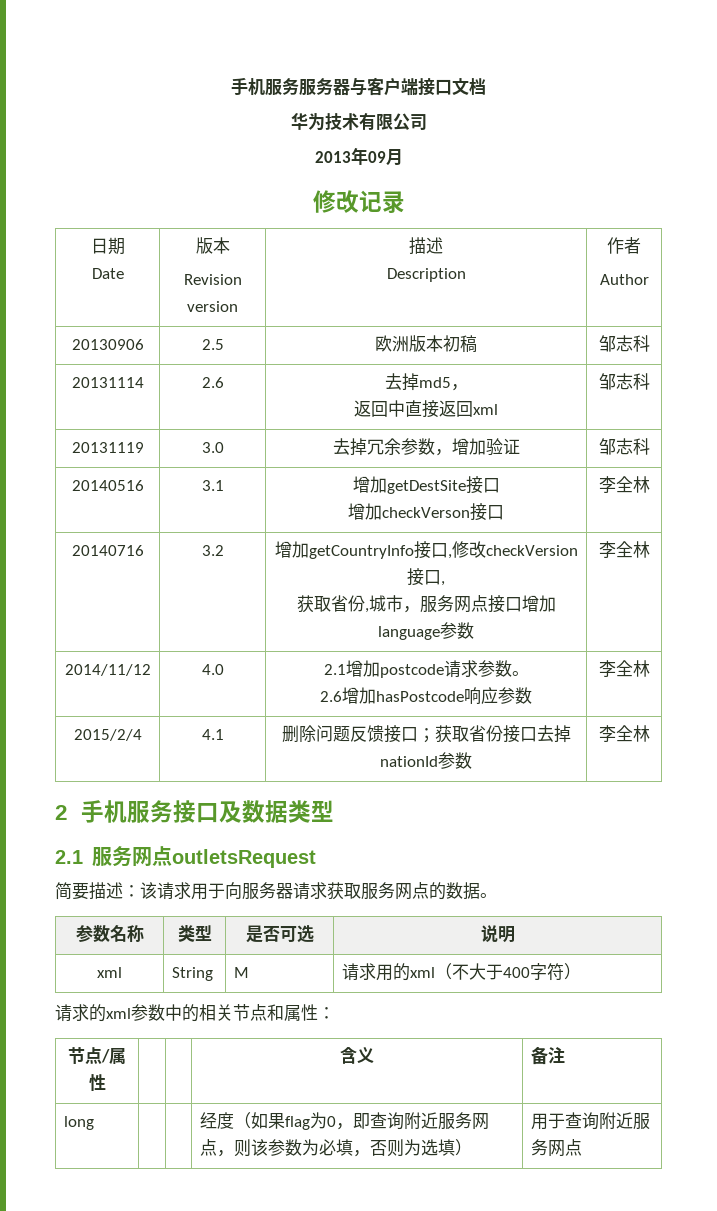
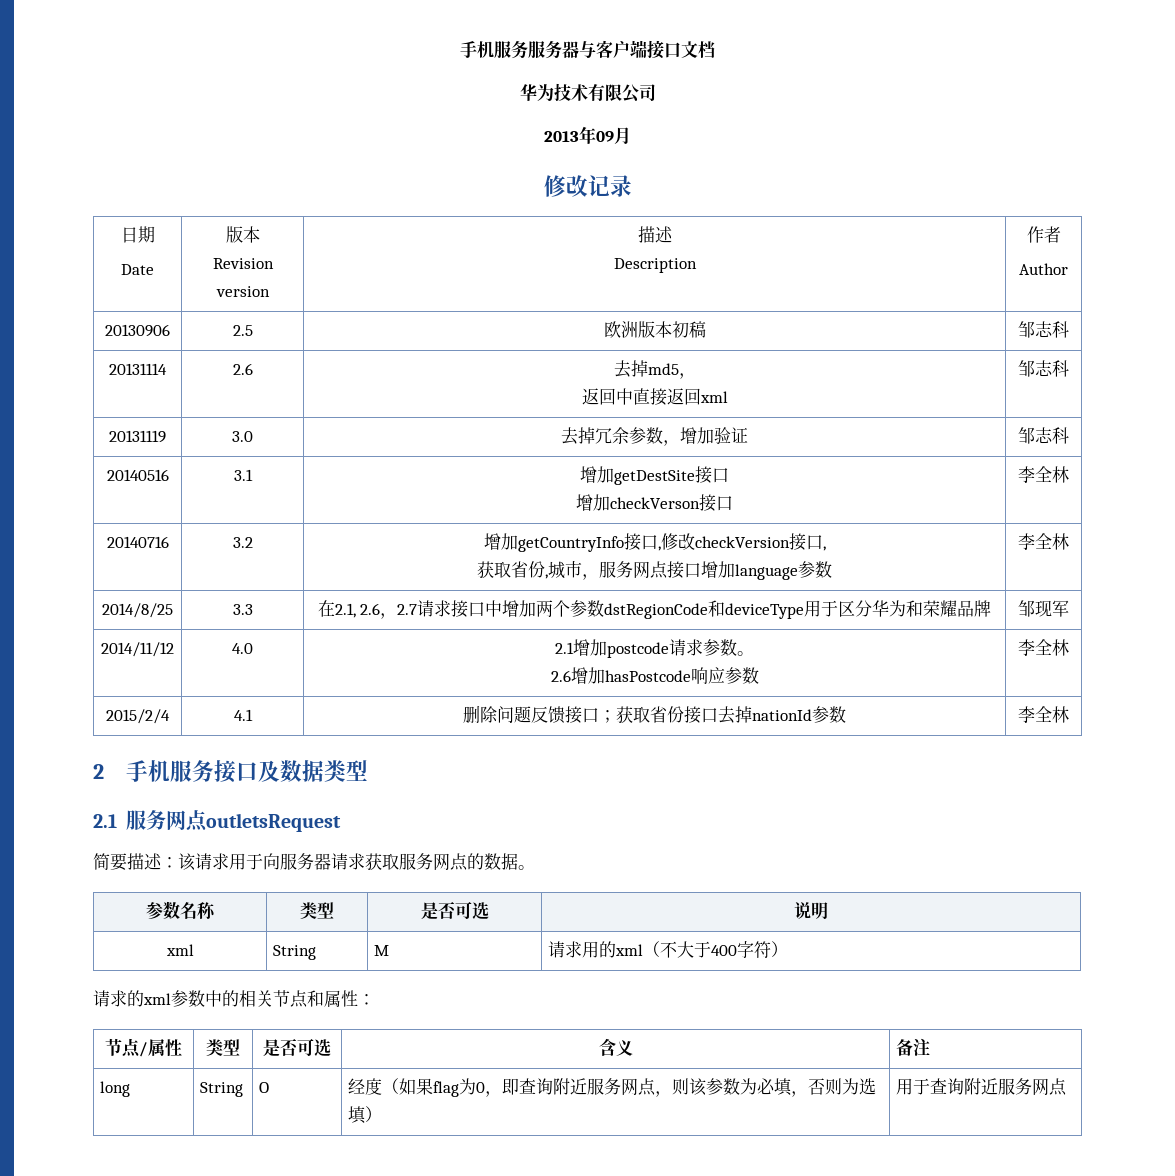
+ 2014/8/25 | 3.3 | 在2.1, 2.6，2.7请求接口中增加两个参数dstRegionCode和deviceType用于区分华为和荣耀品牌 | 邹现军
- 节点/属性 | | | 含义 | 备注
+ 节点/属性 | 类型 | 是否可选 | 含义 | 备注
- long | | | 经度（如果flag为0，即查询附近服务网点，则该参数为必填，否则为选填） | 用于查询附近服务网点
+ long | String | O | 经度（如果flag为0，即查询附近服务网点，则该参数为必填，否则为选填） | 用于查询附近服务网点

